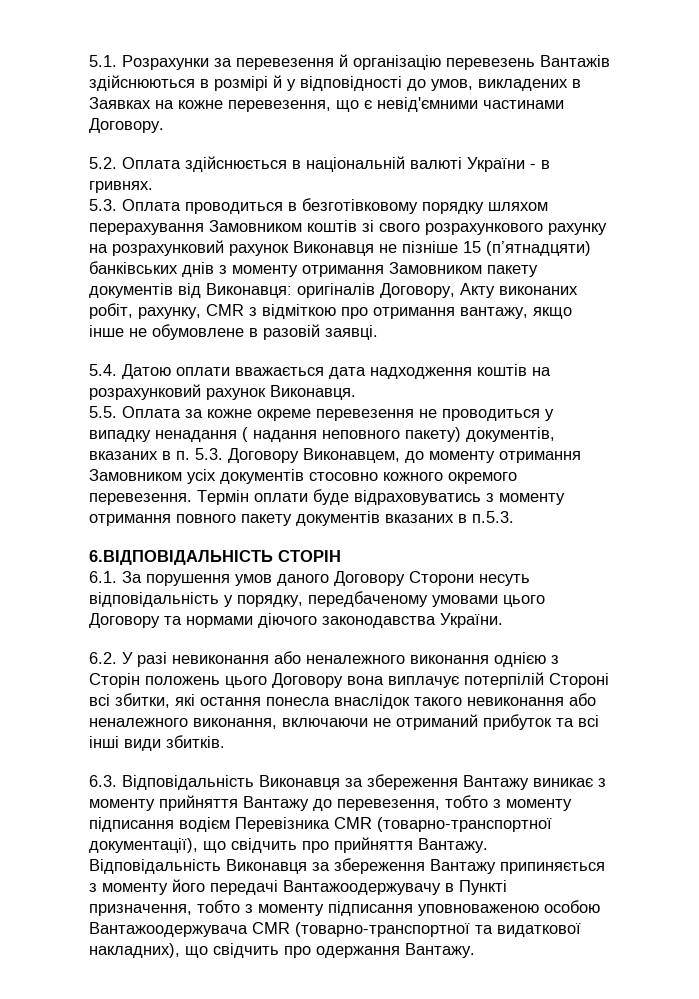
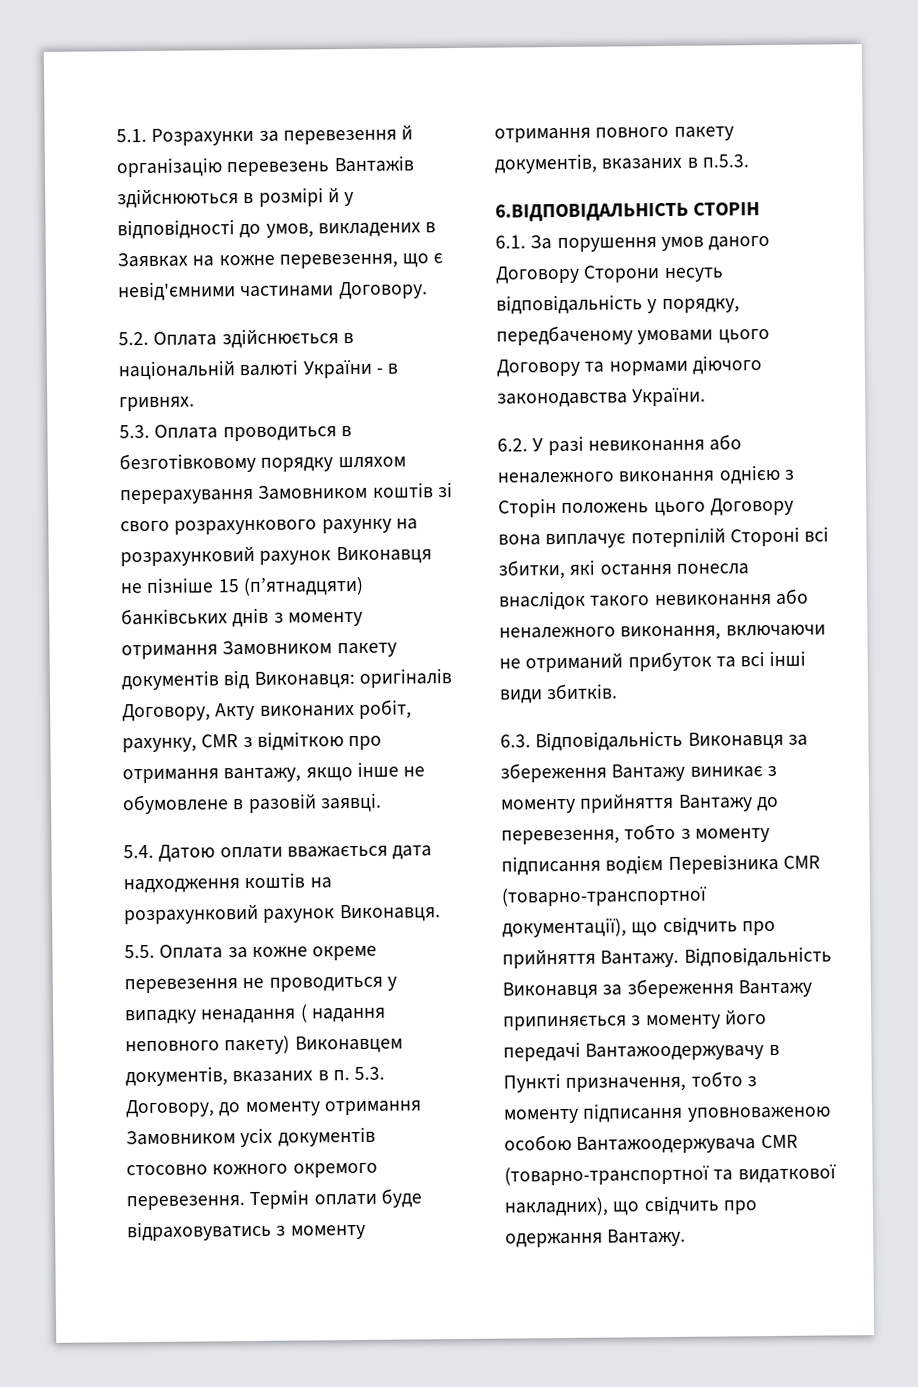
- 5.5. Оплата за кожне окреме перевезення не проводиться у випадку ненадання ( надання неповного пакету) документів, вказаних в п. 5.3. Договору Виконавцем, до моменту отримання Замовником усіх документів стосовно кожного окремого перевезення.
+ 5.5. Оплата за кожне окреме перевезення не проводиться у випадку ненадання ( надання неповного пакету) Виконавцем документів, вказаних в п. 5.3. Договору, до моменту отримання Замовником усіх документів стосовно кожного окремого перевезення.
- Термін оплати буде відраховуватись з моменту отримання повного пакету документів вказаних в п.5.3.
+ Термін оплати буде відраховуватись з моменту отримання повного пакету документів, вказаних в п.5.3.

